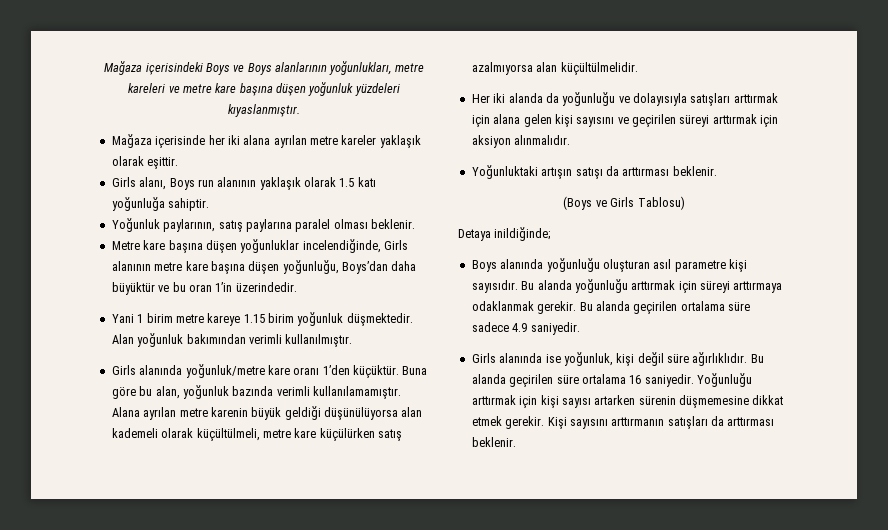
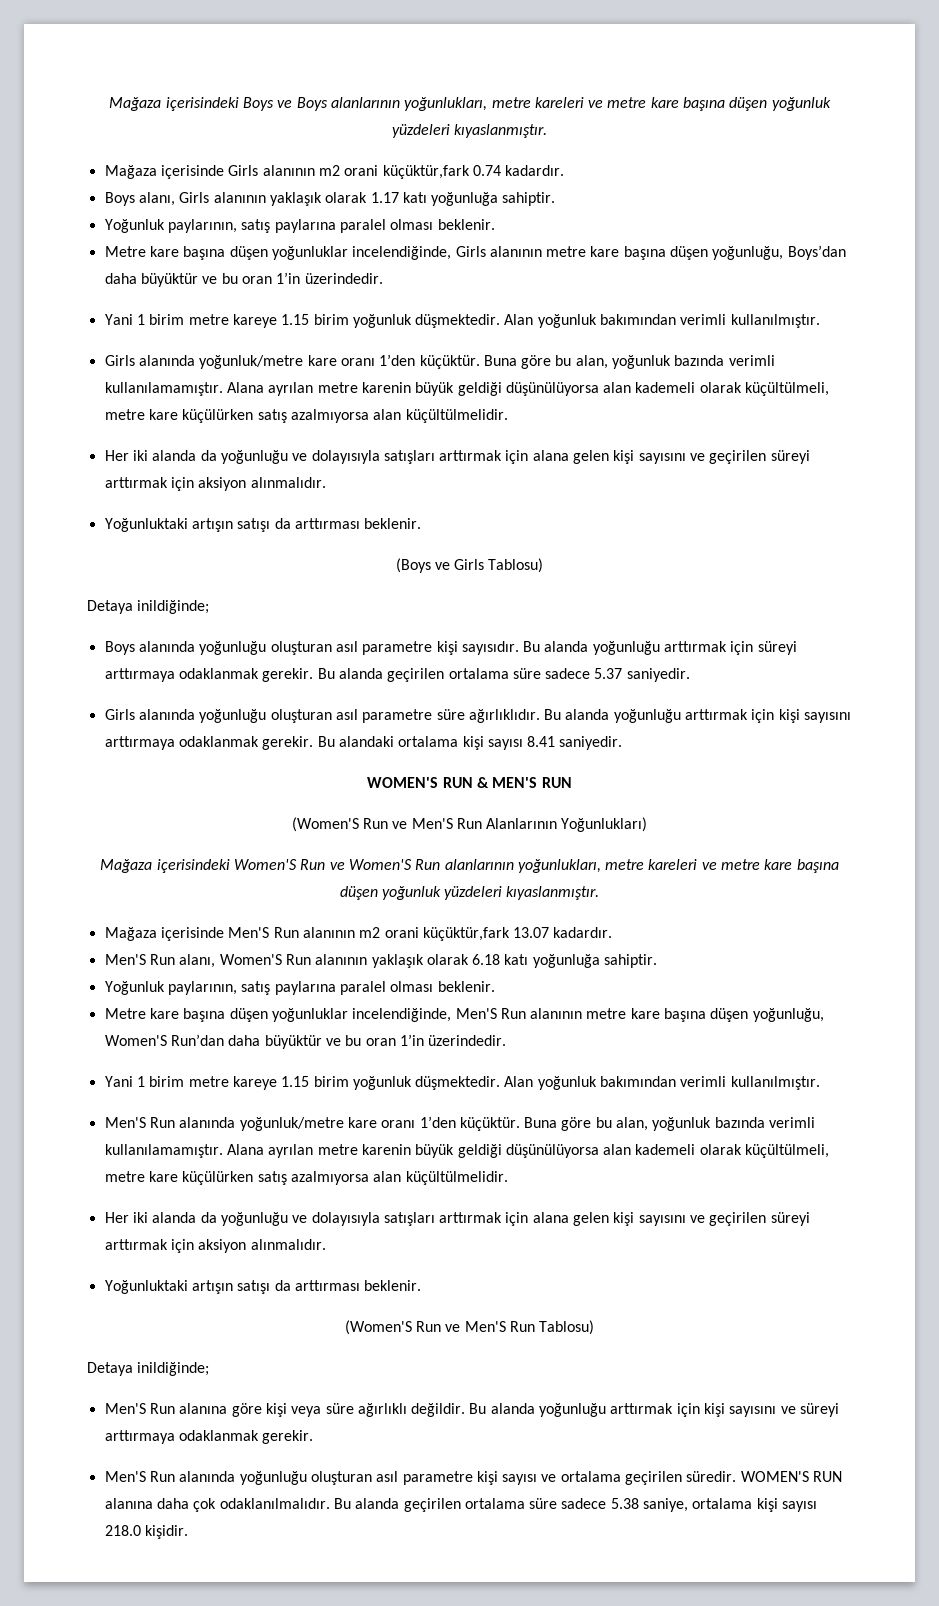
- Mağaza içerisinde her iki alana ayrılan metre kareler yaklaşık olarak eşittir.
- Girls alanı, Boys run alanının yaklaşık olarak 1.5 katı yoğunluğa sahiptir.
+ Mağaza içerisinde Girls alanının m2 orani küçüktür,fark 0.74 kadardır.
+ Boys alanı, Girls alanının yaklaşık olarak 1.17 katı yoğunluğa sahiptir.
- Bu alanda geçirilen ortalama süre sadece 4.9 saniyedir.
+ Bu alanda geçirilen ortalama süre sadece 5.37 saniyedir.
- Girls alanında ise yoğunluk, kişi değil süre ağırlıklıdır. Bu alanda geçirilen süre ortalama 16 saniyedir. Yoğunluğu arttırmak için kişi sayısı artarken sürenin düşmemesine dikkat etmek gerekir. Kişi sayısını arttırmanın satışları da arttırması beklenir.
+ Girls alanında yoğunluğu oluşturan asıl parametre süre ağırlıklıdır. Bu alanda yoğunluğu arttırmak için kişi sayısını arttırmaya odaklanmak gerekir. Bu alandaki ortalama kişi sayısı 8.41 saniyedir.
+ WOMEN'S RUN & MEN'S RUN
+ (Women'S Run ve Men'S Run Alanlarının Yoğunlukları)
+ Mağaza içerisindeki Women'S Run ve Women'S Run alanlarının yoğunlukları, metre kareleri ve metre kare başına düşen yoğunluk yüzdeleri kıyaslanmıştır.
+ Mağaza içerisinde Men'S Run alanının m2 orani küçüktür,fark 13.07 kadardır.
+ Men'S Run alanı, Women'S Run alanının yaklaşık olarak 6.18 katı yoğunluğa sahiptir.
+ Yoğunluk paylarının, satış paylarına paralel olması beklenir.
+ Metre kare başına düşen yoğunluklar incelendiğinde, Men'S Run alanının metre kare başına düşen yoğunluğu, Women'S Run’dan daha büyüktür ve bu oran 1’in üzerindedir.
+ Yani 1 birim metre kareye 1.15 birim yoğunluk düşmektedir. Alan yoğunluk bakımından verimli kullanılmıştır.
+ Men'S Run alanında yoğunluk/metre kare oranı 1’den küçüktür. Buna göre bu alan, yoğunluk bazında verimli kullanılamamıştır. Alana ayrılan metre karenin büyük geldiği düşünülüyorsa alan kademeli olarak küçültülmeli, metre kare küçülürken satış azalmıyorsa alan küçültülmelidir.
+ Her iki alanda da yoğunluğu ve dolayısıyla satışları arttırmak için alana gelen kişi sayısını ve geçirilen süreyi arttırmak için aksiyon alınmalıdır.
+ Yoğunluktaki artışın satışı da arttırması beklenir.
+ (Women'S Run ve Men'S Run Tablosu)
+ Detaya inildiğinde;
+ Men'S Run alanına göre kişi veya süre ağırlıklı değildir. Bu alanda yoğunluğu arttırmak için kişi sayısını ve süreyi arttırmaya odaklanmak gerekir.
+ Men'S Run alanında yoğunluğu oluşturan asıl parametre kişi sayısı ve ortalama geçirilen süredir. WOMEN'S RUN alanına daha çok odaklanılmalıdır. Bu alanda geçirilen ortalama süre sadece 5.38 saniye, ortalama kişi sayısı 218.0 kişidir.

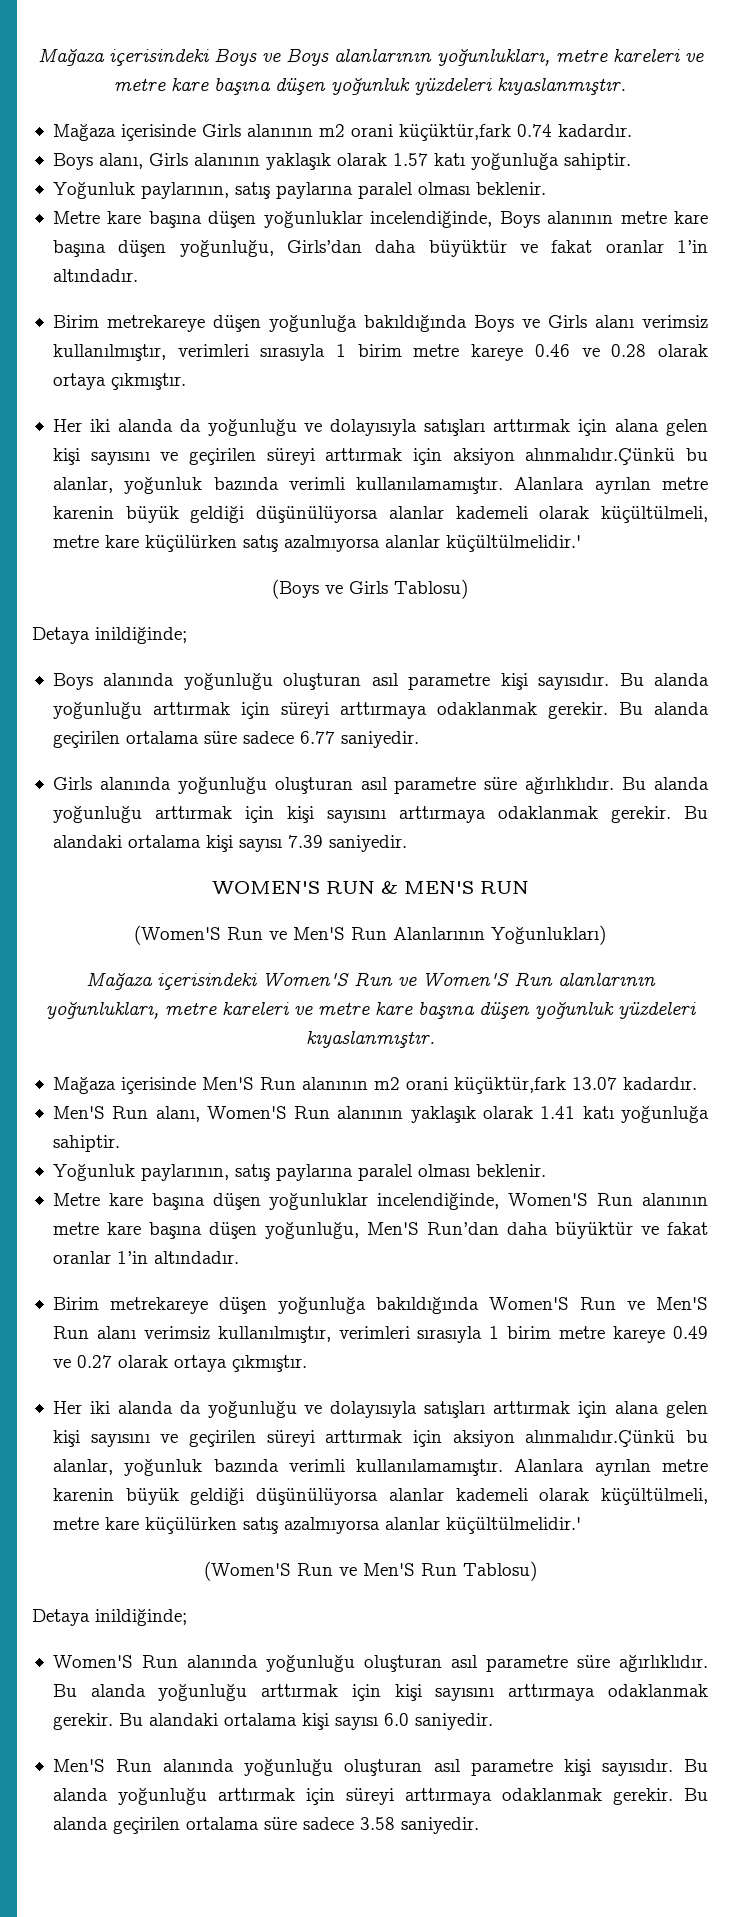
- Boys alanı, Girls alanının yaklaşık olarak 1.17 katı yoğunluğa sahiptir.
+ Boys alanı, Girls alanının yaklaşık olarak 1.57 katı yoğunluğa sahiptir.
- Metre kare başına düşen yoğunluklar incelendiğinde, Girls alanının metre kare başına düşen yoğunluğu, Boys’dan daha büyüktür ve bu oran 1’in üzerindedir.
- Yani 1 birim metre kareye 1.15 birim yoğunluk düşmektedir. Alan yoğunluk bakımından verimli kullanılmıştır.
- Girls alanında yoğunluk/metre kare oranı 1’den küçüktür. Buna göre bu alan, yoğunluk bazında verimli kullanılamamıştır. Alana ayrılan metre karenin büyük geldiği düşünülüyorsa alan kademeli olarak küçültülmeli, metre kare küçülürken satış azalmıyorsa alan küçültülmelidir.
- Her iki alanda da yoğunluğu ve dolayısıyla satışları arttırmak için alana gelen kişi sayısını ve geçirilen süreyi arttırmak için aksiyon alınmalıdır.
- Yoğunluktaki artışın satışı da arttırması beklenir.
+ Metre kare başına düşen yoğunluklar incelendiğinde, Boys alanının metre kare başına düşen yoğunluğu, Girls’dan daha büyüktür ve fakat oranlar 1’in altındadır.
+ Birim metrekareye düşen yoğunluğa bakıldığında Boys ve Girls alanı verimsiz kullanılmıştır, verimleri sırasıyla 1 birim metre kareye 0.46 ve 0.28 olarak ortaya çıkmıştır.
+ Her iki alanda da yoğunluğu ve dolayısıyla satışları arttırmak için alana gelen kişi sayısını ve geçirilen süreyi arttırmak için aksiyon alınmalıdır.Çünkü bu alanlar, yoğunluk bazında verimli kullanılamamıştır. Alanlara ayrılan metre karenin büyük geldiği düşünülüyorsa alanlar kademeli olarak küçültülmeli, metre kare küçülürken satış azalmıyorsa alanlar küçültülmelidir.'
- Bu alanda geçirilen ortalama süre sadece 5.37 saniyedir.
+ Bu alanda geçirilen ortalama süre sadece 6.77 saniyedir.
- Bu alandaki ortalama kişi sayısı 8.41 saniyedir.
+ Bu alandaki ortalama kişi sayısı 7.39 saniyedir.
- Men'S Run alanı, Women'S Run alanının yaklaşık olarak 6.18 katı yoğunluğa sahiptir.
+ Men'S Run alanı, Women'S Run alanının yaklaşık olarak 1.41 katı yoğunluğa sahiptir.
- Metre kare başına düşen yoğunluklar incelendiğinde, Men'S Run alanının metre kare başına düşen yoğunluğu, Women'S Run’dan daha büyüktür ve bu oran 1’in üzerindedir.
- Yani 1 birim metre kareye 1.15 birim yoğunluk düşmektedir. Alan yoğunluk bakımından verimli kullanılmıştır.
- Men'S Run alanında yoğunluk/metre kare oranı 1’den küçüktür. Buna göre bu alan, yoğunluk bazında verimli kullanılamamıştır. Alana ayrılan metre karenin büyük geldiği düşünülüyorsa alan kademeli olarak küçültülmeli, metre kare küçülürken satış azalmıyorsa alan küçültülmelidir.
- Her iki alanda da yoğunluğu ve dolayısıyla satışları arttırmak için alana gelen kişi sayısını ve geçirilen süreyi arttırmak için aksiyon alınmalıdır.
- Yoğunluktaki artışın satışı da arttırması beklenir.
+ Metre kare başına düşen yoğunluklar incelendiğinde, Women'S Run alanının metre kare başına düşen yoğunluğu, Men'S Run’dan daha büyüktür ve fakat oranlar 1’in altındadır.
+ Birim metrekareye düşen yoğunluğa bakıldığında Women'S Run ve Men'S Run alanı verimsiz kullanılmıştır, verimleri sırasıyla 1 birim metre kareye 0.49 ve 0.27 olarak ortaya çıkmıştır.
+ Her iki alanda da yoğunluğu ve dolayısıyla satışları arttırmak için alana gelen kişi sayısını ve geçirilen süreyi arttırmak için aksiyon alınmalıdır.Çünkü bu alanlar, yoğunluk bazında verimli kullanılamamıştır. Alanlara ayrılan metre karenin büyük geldiği düşünülüyorsa alanlar kademeli olarak küçültülmeli, metre kare küçülürken satış azalmıyorsa alanlar küçültülmelidir.'
- Men'S Run alanına göre kişi veya süre ağırlıklı değildir. Bu alanda yoğunluğu arttırmak için kişi sayısını ve süreyi arttırmaya odaklanmak gerekir.
+ Women'S Run alanında yoğunluğu oluşturan asıl parametre süre ağırlıklıdır. Bu alanda yoğunluğu arttırmak için kişi sayısını arttırmaya odaklanmak gerekir. Bu alandaki ortalama kişi sayısı 6.0 saniyedir.
- Men'S Run alanında yoğunluğu oluşturan asıl parametre kişi sayısı ve ortalama geçirilen süredir. WOMEN'S RUN alanına daha çok odaklanılmalıdır. Bu alanda geçirilen ortalama süre sadece 5.38 saniye, ortalama kişi sayısı 218.0 kişidir.
+ Men'S Run alanında yoğunluğu oluşturan asıl parametre kişi sayısıdır. Bu alanda yoğunluğu arttırmak için süreyi arttırmaya odaklanmak gerekir. Bu alanda geçirilen ortalama süre sadece 3.58 saniyedir.

